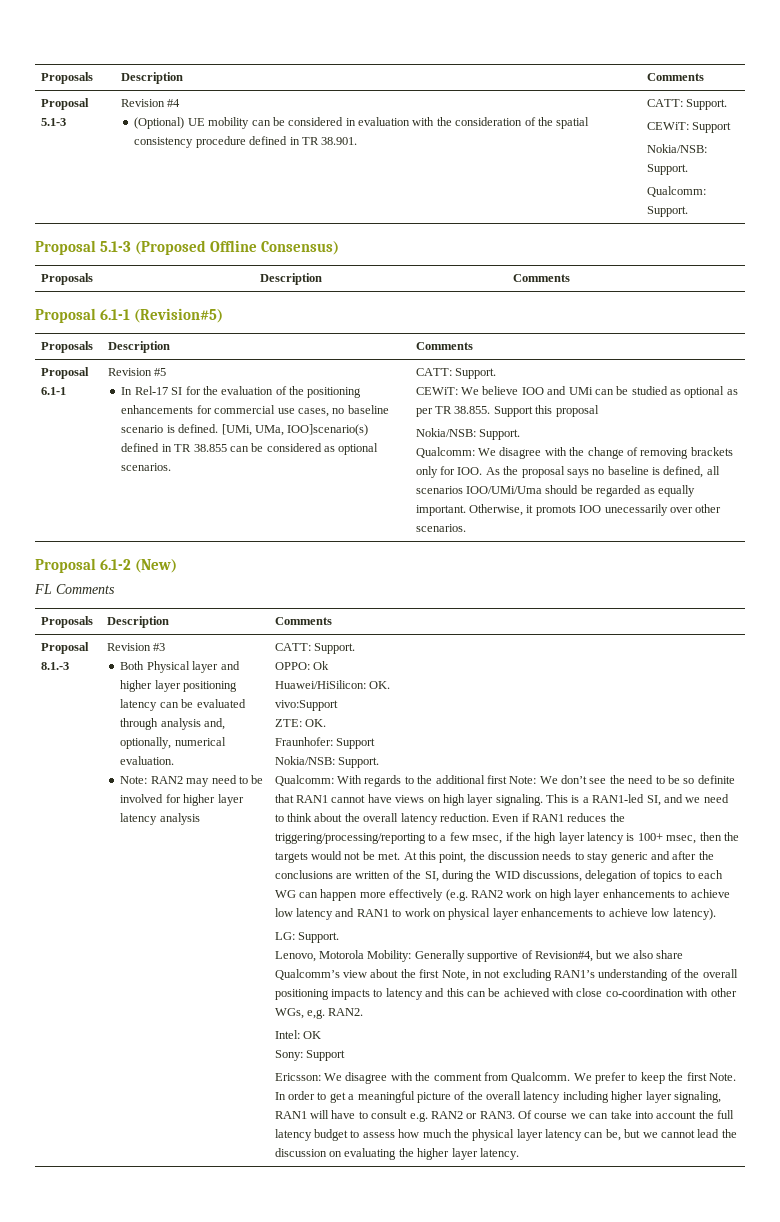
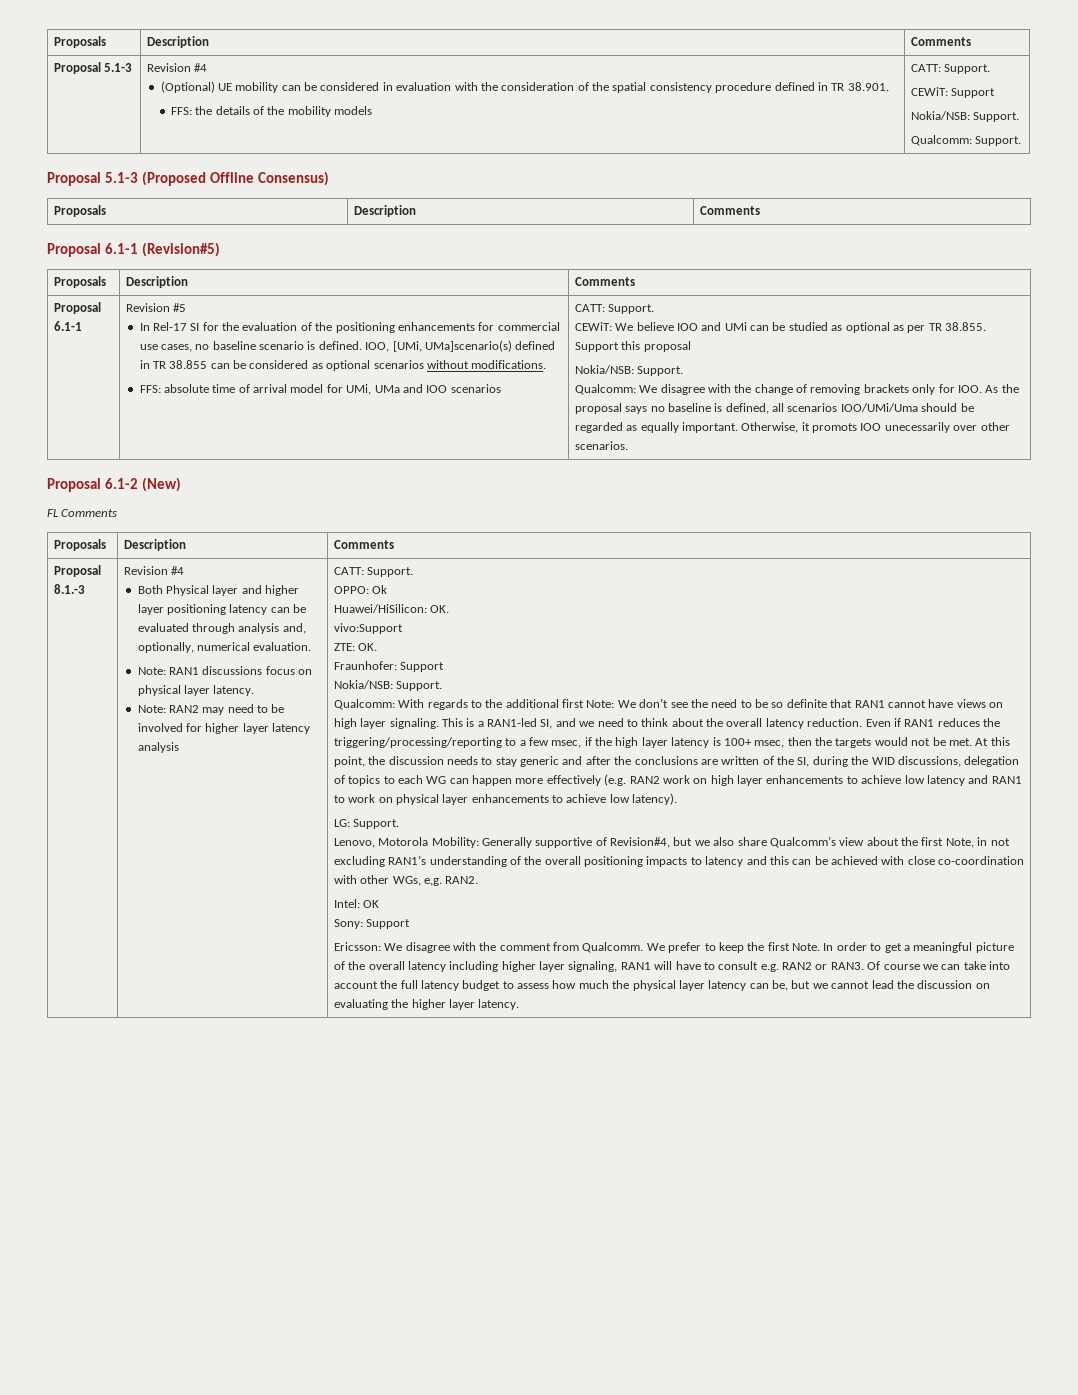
  Proposal 5.1-3 | Revision #4
- (Optional) UE mobility can be considered in evaluation with the consideration of the spatial consistency procedure defined in TR 38.901. | CATT: Support.
+ (Optional) UE mobility can be considered in evaluation with the consideration of the spatial consistency procedure defined in TR 38.901.
+ FFS: the details of the mobility models | CATT: Support.
- [UMi, UMa, IOO]scenario(s) defined in TR 38.855 can be considered as optional scenarios.
+ IOO, [UMi, UMa]scenario(s) defined in TR 38.855 can be considered as optional scenarios without modifications.
+ FFS: absolute time of arrival model for UMi, UMa and IOO scenarios
- Proposal 8.1.-3 | Revision #3
+ Proposal 8.1.-3 | Revision #4
+ Note: RAN1 discussions focus on physical layer latency.

